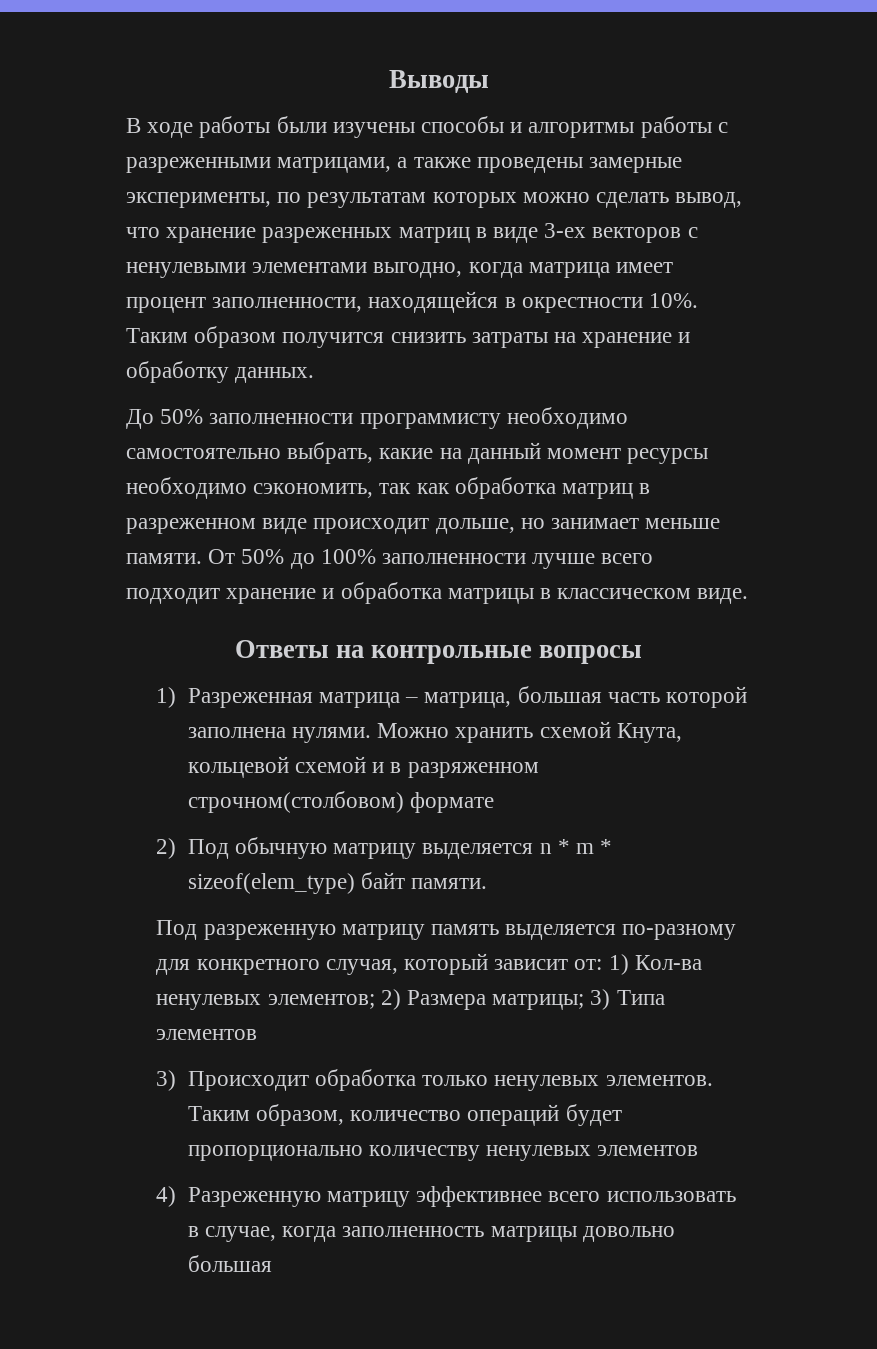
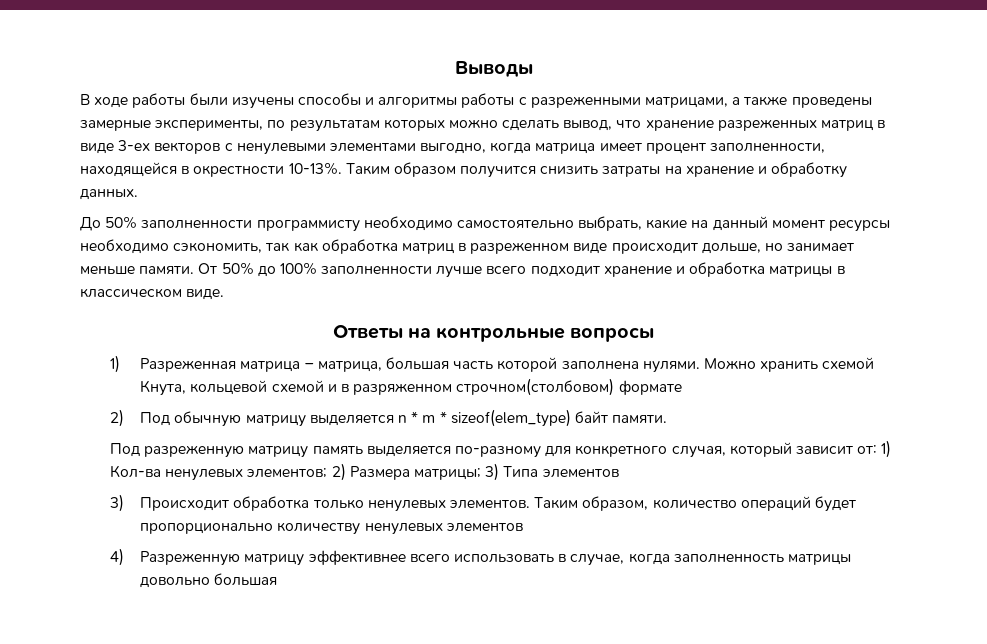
- В ходе работы были изучены способы и алгоритмы работы с разреженными матрицами, а также проведены замерные эксперименты, по результатам которых можно сделать вывод, что хранение разреженных матриц в виде 3-ех векторов с ненулевыми элементами выгодно, когда матрица имеет процент заполненности, находящейся в окрестности 10%.
+ В ходе работы были изучены способы и алгоритмы работы с разреженными матрицами, а также проведены замерные эксперименты, по результатам которых можно сделать вывод, что хранение разреженных матриц в виде 3-ех векторов с ненулевыми элементами выгодно, когда матрица имеет процент заполненности, находящейся в окрестности 10-13%.

